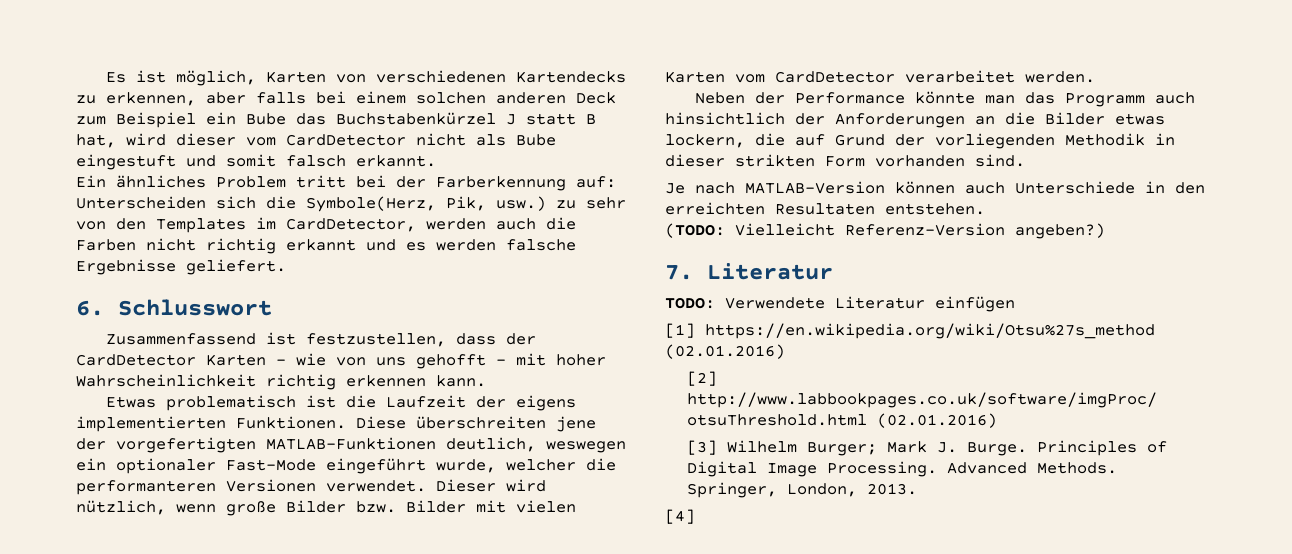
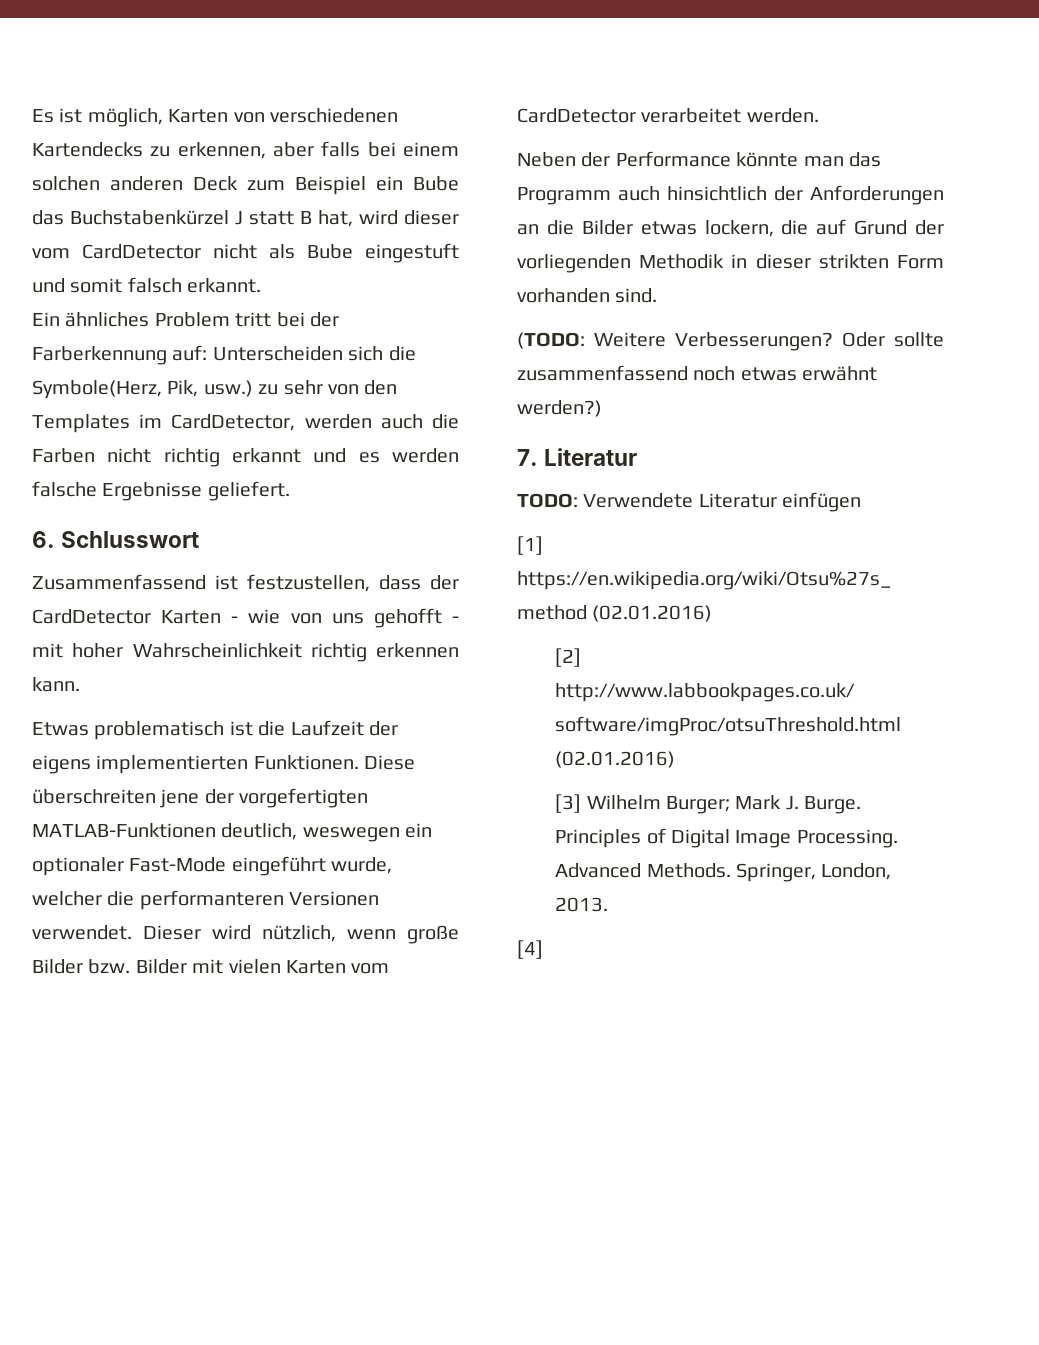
- Je nach MATLAB-Version können auch Unterschiede in den erreichten Resultaten entstehen.
- (TODO: Vielleicht Referenz-Version angeben?)
+ (TODO: Weitere Verbesserungen? Oder sollte zusammenfassend noch etwas erwähnt werden?)

